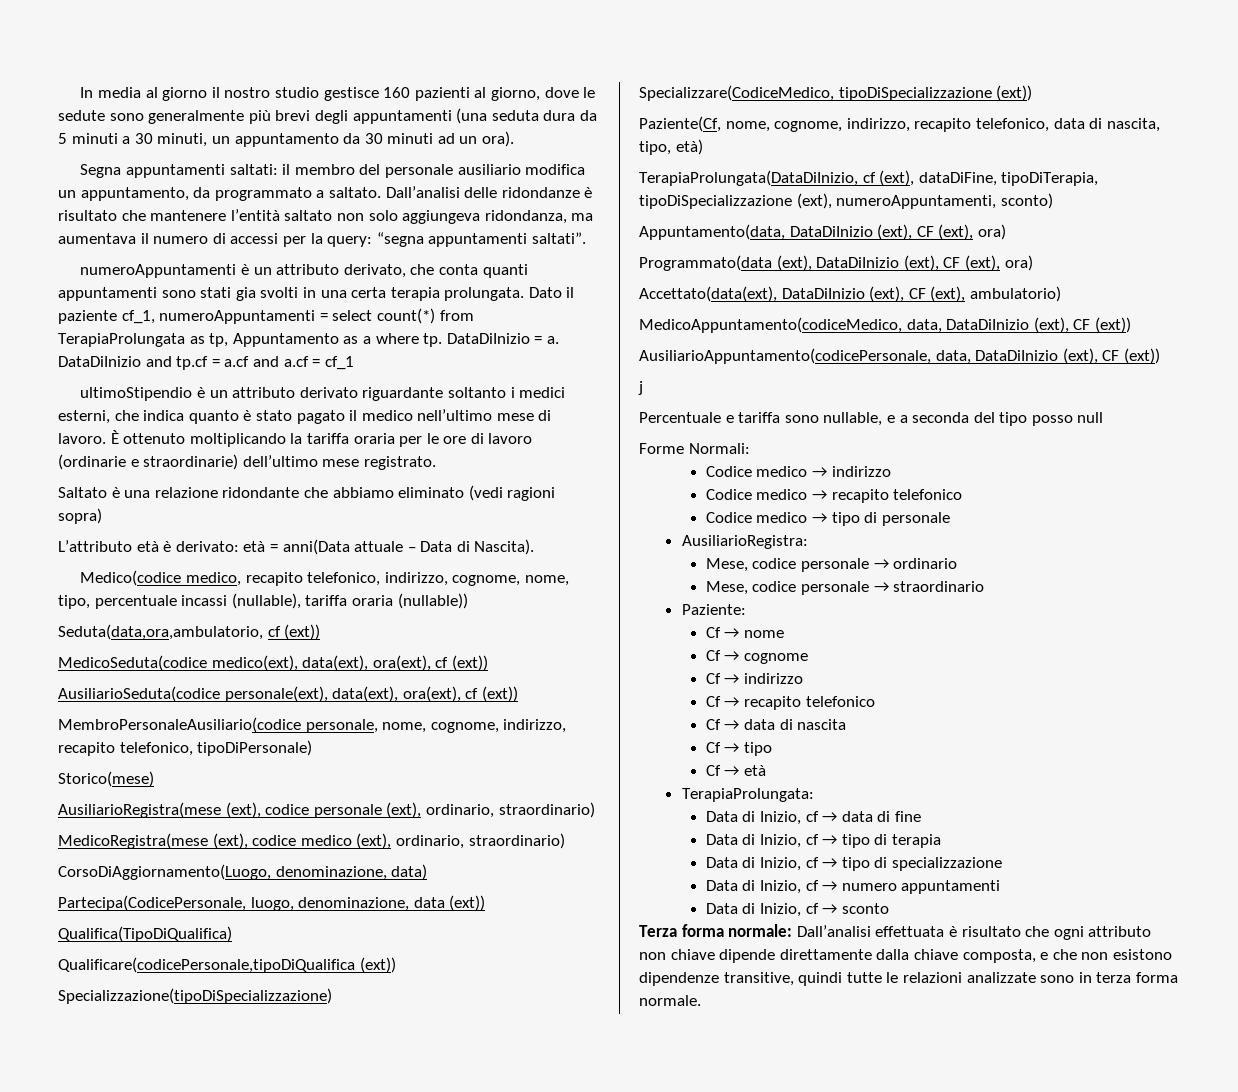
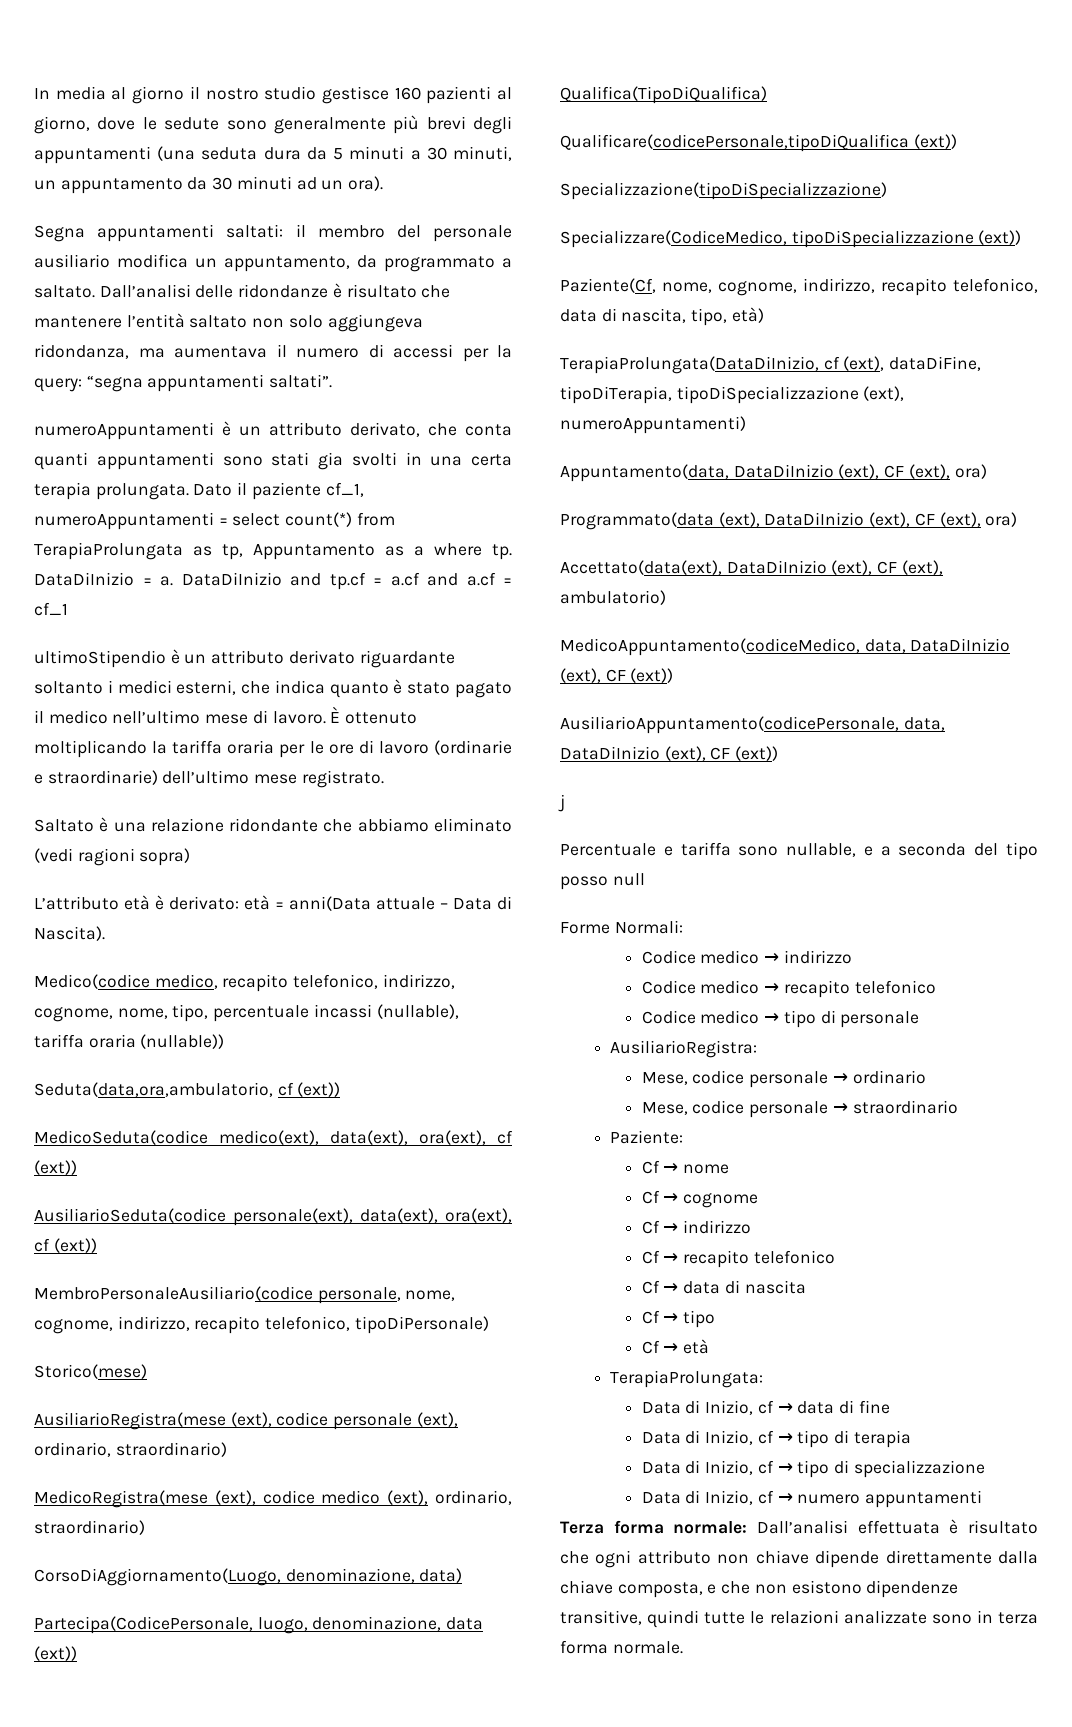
- TerapiaProlungata(DataDiInizio, cf (ext), dataDiFine, tipoDiTerapia, tipoDiSpecializzazione (ext), numeroAppuntamenti, sconto)
+ TerapiaProlungata(DataDiInizio, cf (ext), dataDiFine, tipoDiTerapia, tipoDiSpecializzazione (ext), numeroAppuntamenti)
- Data di Inizio, cf → sconto

